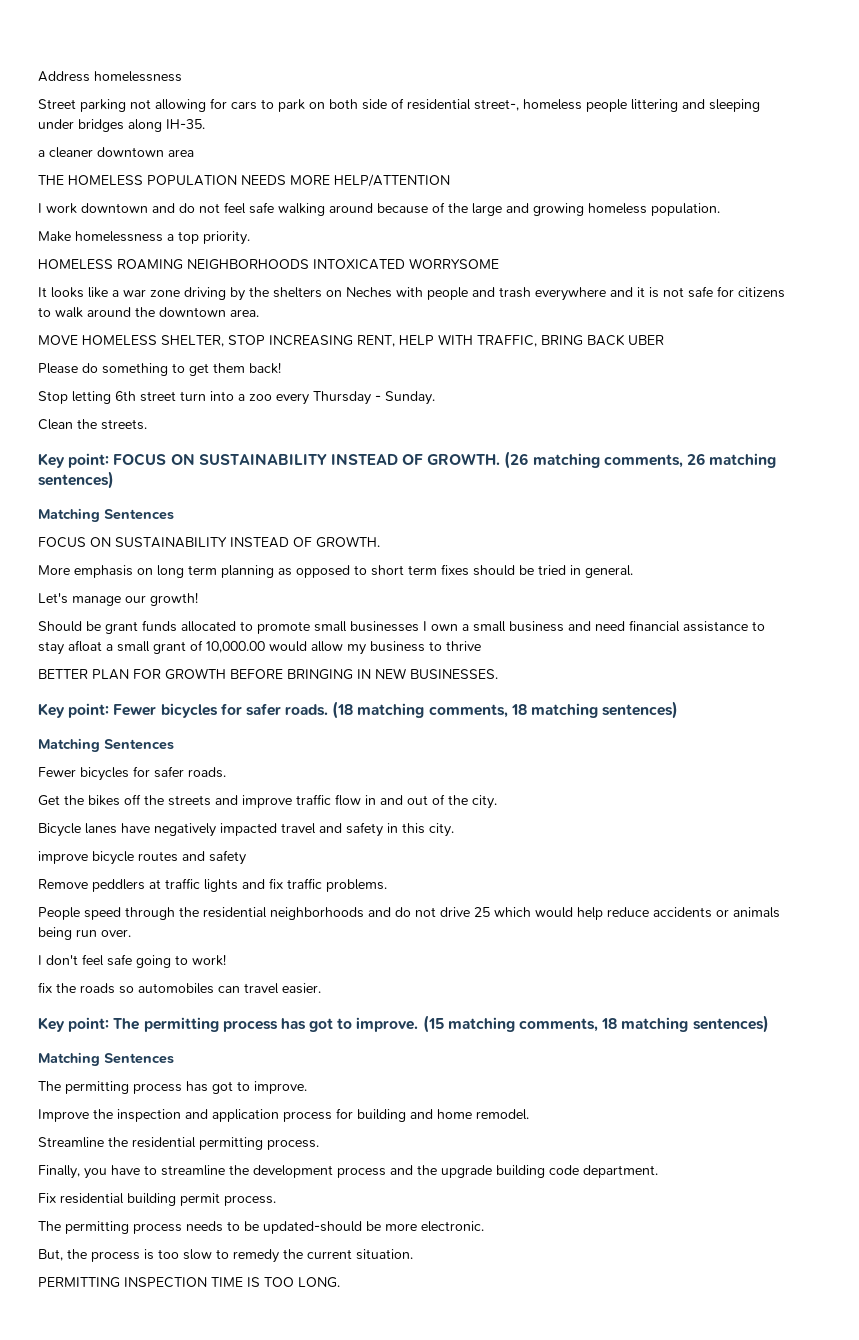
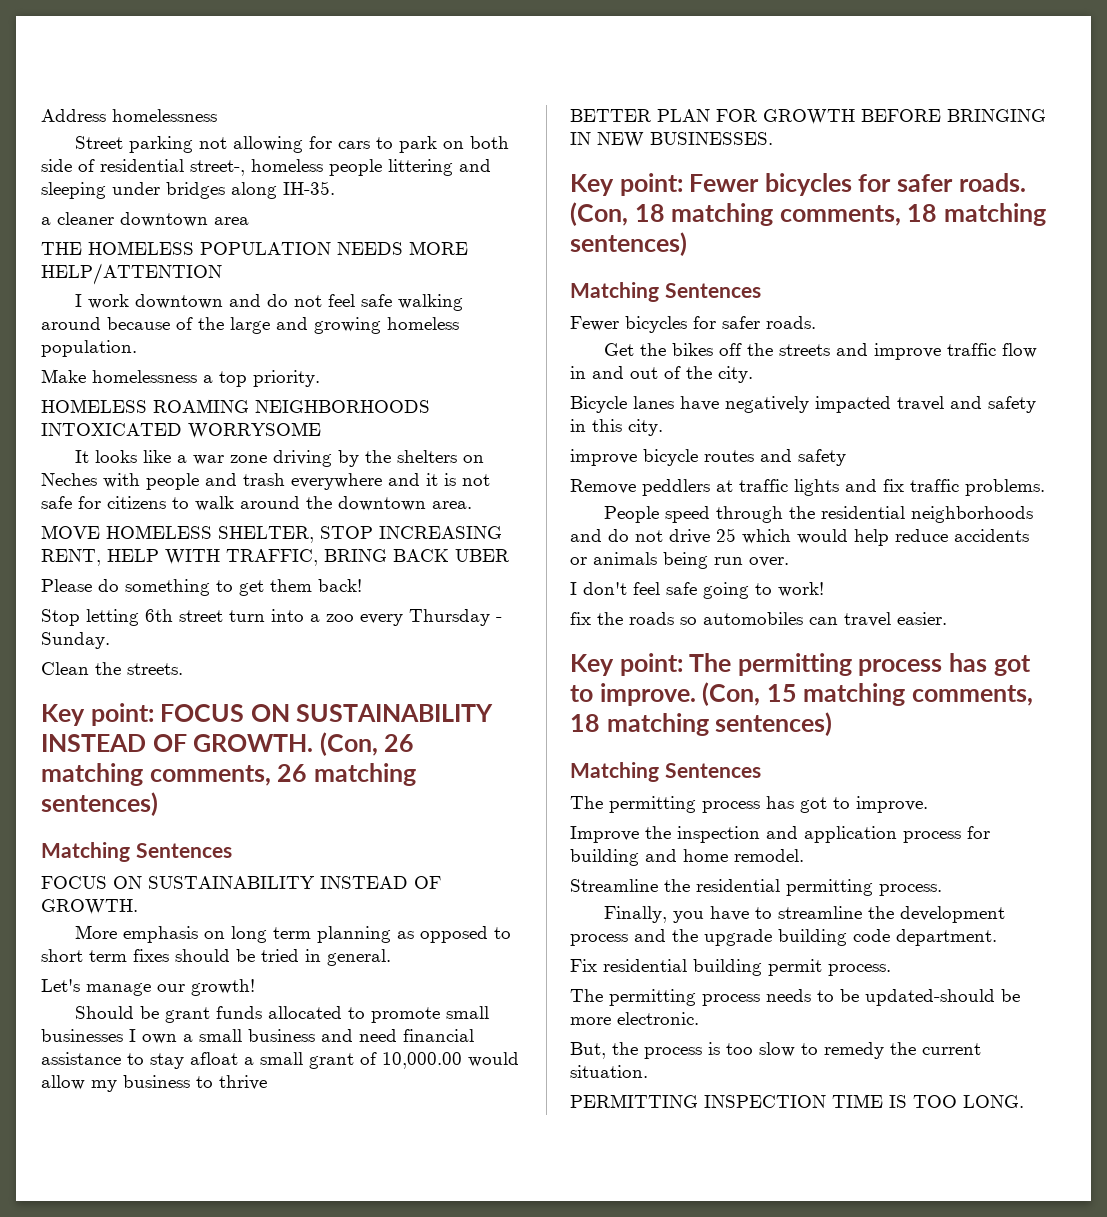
- (26 matching comments, 26 matching sentences)
+ (Con, 26 matching comments, 26 matching sentences)
- (18 matching comments, 18 matching sentences)
+ (Con, 18 matching comments, 18 matching sentences)
- (15 matching comments, 18 matching sentences)
+ (Con, 15 matching comments, 18 matching sentences)

